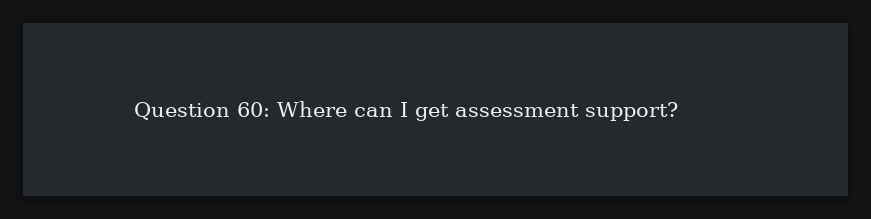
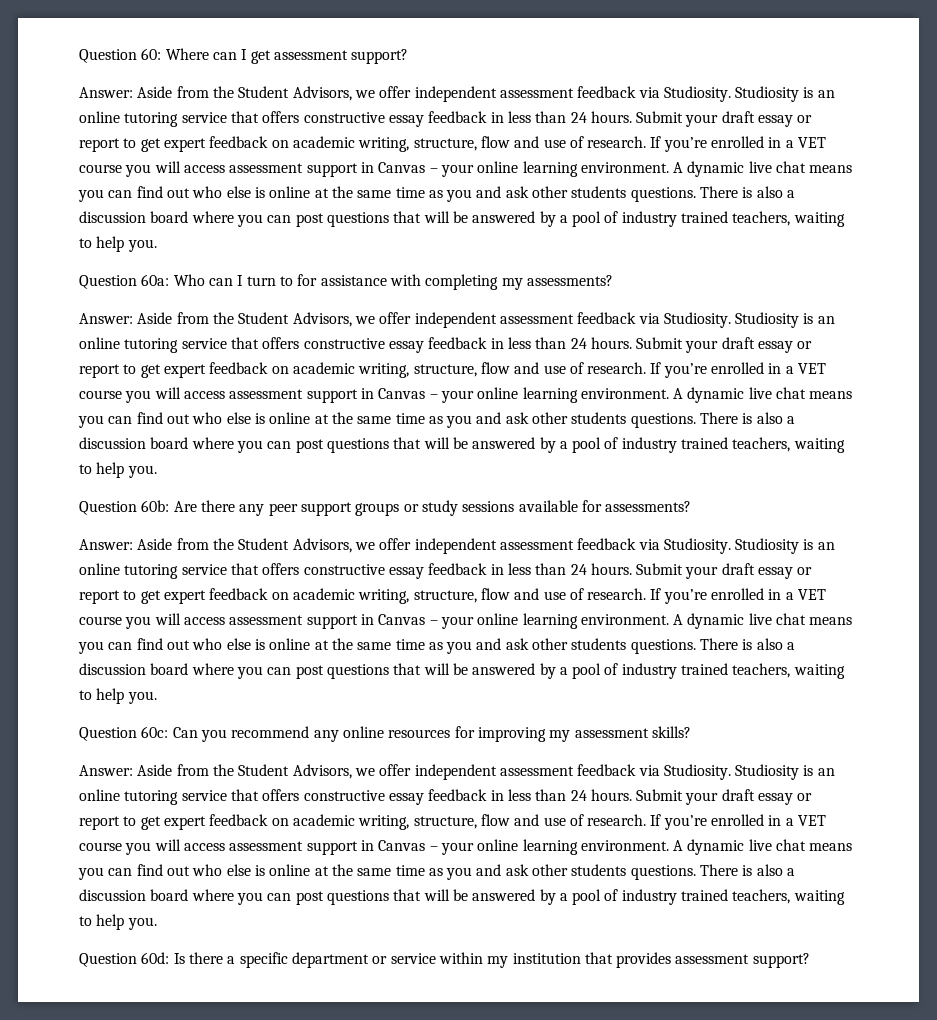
  Question 60: Where can I get assessment support?
+ Answer: Aside from the Student Advisors, we offer independent assessment feedback via Studiosity. Studiosity is an online tutoring service that offers constructive essay feedback in less than 24 hours. Submit your draft essay or report to get expert feedback on academic writing, structure, flow and use of research. If you’re enrolled in a VET course you will access assessment support in Canvas – your online learning environment. A dynamic live chat means you can find out who else is online at the same time as you and ask other students questions. There is also a discussion board where you can post questions that will be answered by a pool of industry trained teachers, waiting to help you.
+ Question 60a: Who can I turn to for assistance with completing my assessments?
+ Answer: Aside from the Student Advisors, we offer independent assessment feedback via Studiosity. Studiosity is an online tutoring service that offers constructive essay feedback in less than 24 hours. Submit your draft essay or report to get expert feedback on academic writing, structure, flow and use of research. If you’re enrolled in a VET course you will access assessment support in Canvas – your online learning environment. A dynamic live chat means you can find out who else is online at the same time as you and ask other students questions. There is also a discussion board where you can post questions that will be answered by a pool of industry trained teachers, waiting to help you.
+ Question 60b: Are there any peer support groups or study sessions available for assessments?
+ Answer: Aside from the Student Advisors, we offer independent assessment feedback via Studiosity. Studiosity is an online tutoring service that offers constructive essay feedback in less than 24 hours. Submit your draft essay or report to get expert feedback on academic writing, structure, flow and use of research. If you’re enrolled in a VET course you will access assessment support in Canvas – your online learning environment. A dynamic live chat means you can find out who else is online at the same time as you and ask other students questions. There is also a discussion board where you can post questions that will be answered by a pool of industry trained teachers, waiting to help you.
+ Question 60c: Can you recommend any online resources for improving my assessment skills?
+ Answer: Aside from the Student Advisors, we offer independent assessment feedback via Studiosity. Studiosity is an online tutoring service that offers constructive essay feedback in less than 24 hours. Submit your draft essay or report to get expert feedback on academic writing, structure, flow and use of research. If you’re enrolled in a VET course you will access assessment support in Canvas – your online learning environment. A dynamic live chat means you can find out who else is online at the same time as you and ask other students questions. There is also a discussion board where you can post questions that will be answered by a pool of industry trained teachers, waiting to help you.
+ Question 60d: Is there a specific department or service within my institution that provides assessment support?

